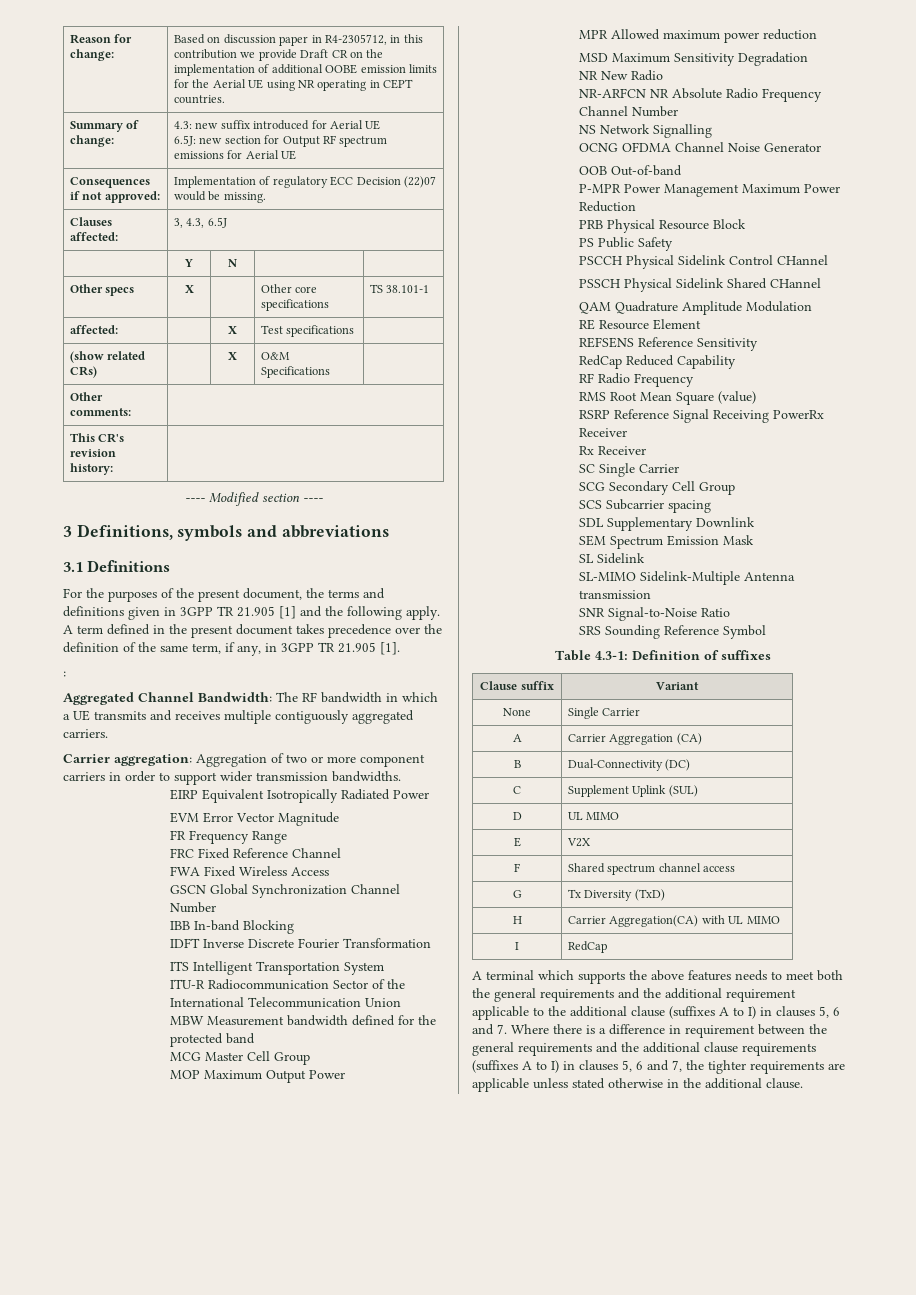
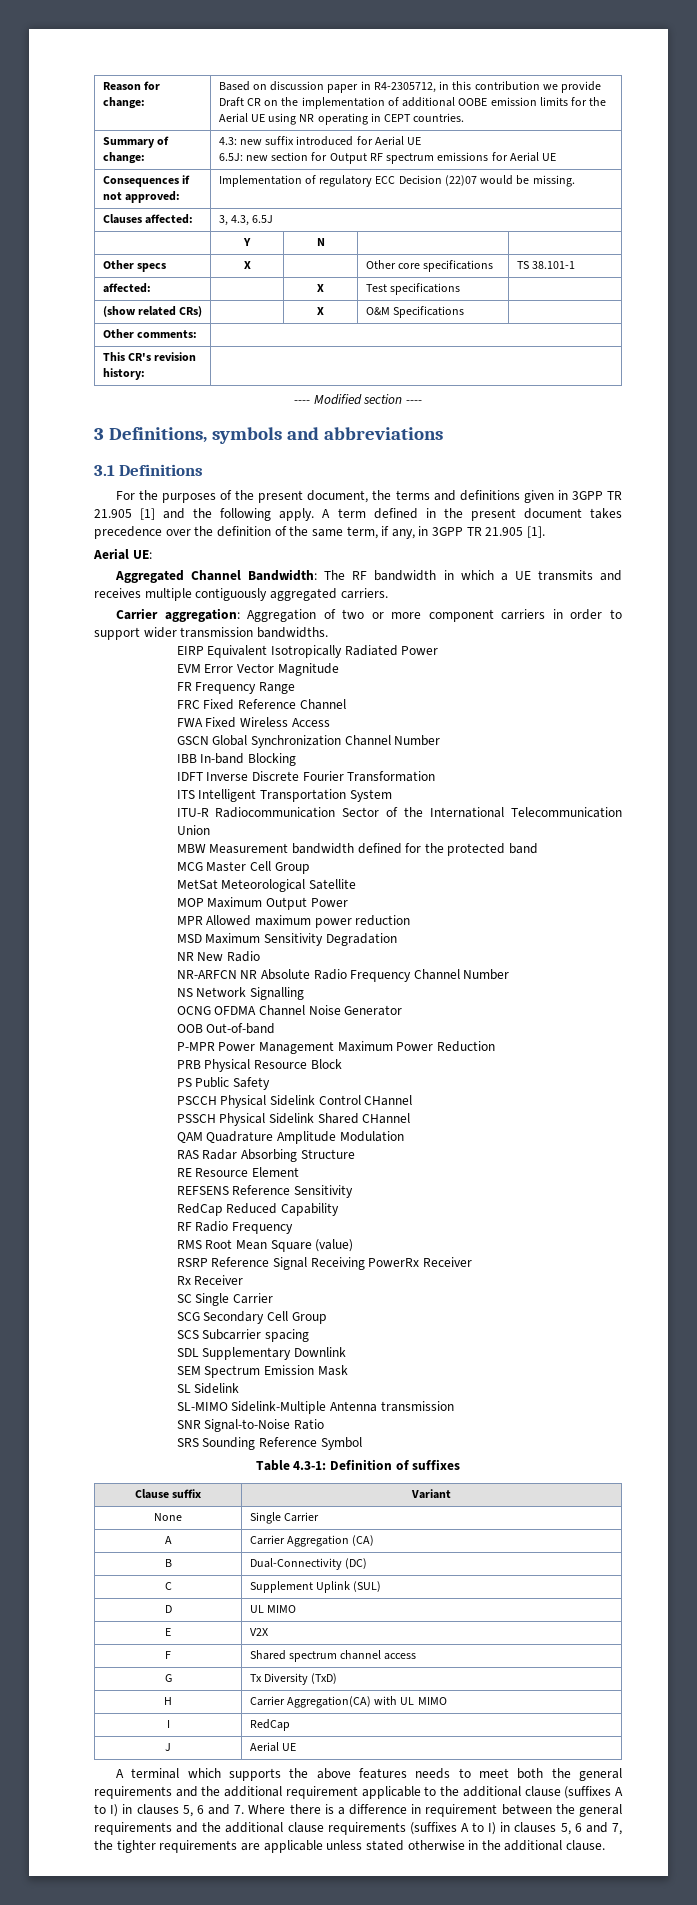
- :
+ Aerial UE:
+ MetSat Meteorological Satellite
+ RAS Radar Absorbing Structure
+ J | Aerial UE

